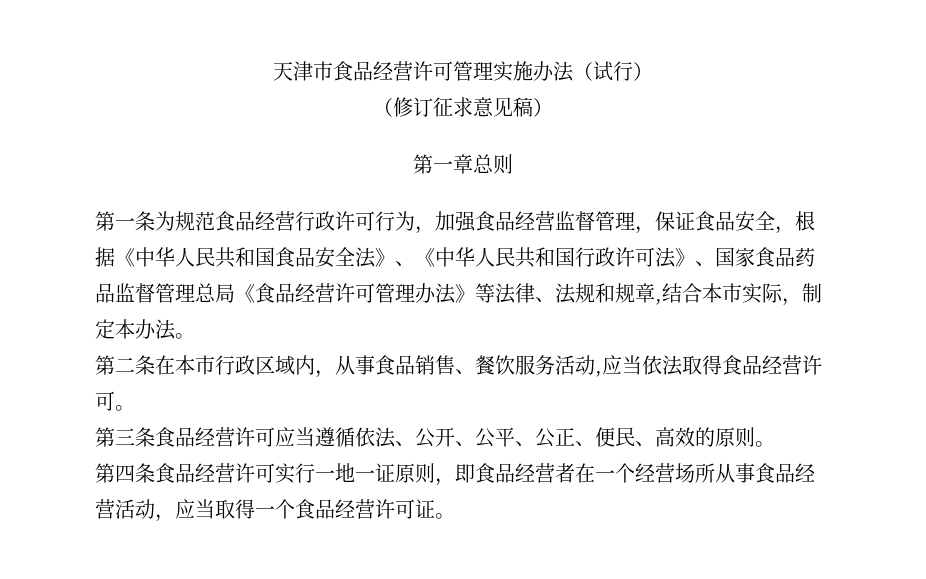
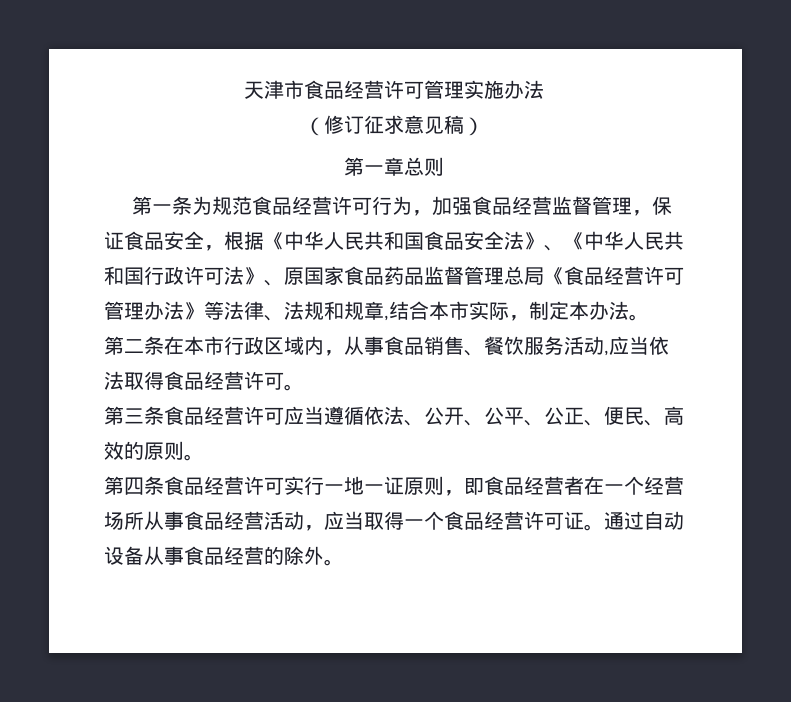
- 天津市食品经营许可管理实施办法（试行）
+ 天津市食品经营许可管理实施办法
- 第一条为规范食品经营行政许可行为，加强食品经营监督管理，保证食品安全，根据《中华人民共和国食品安全法》、《中华人民共和国行政许可法》、国家食品药品监督管理总局《食品经营许可管理办法》等法律、法规和规章,结合本市实际，制定本办法。
+ 第一条为规范食品经营许可行为，加强食品经营监督管理，保证食品安全，根据《中华人民共和国食品安全法》、《中华人民共和国行政许可法》、原国家食品药品监督管理总局《食品经营许可管理办法》等法律、法规和规章,结合本市实际，制定本办法。
+ 通过自动设备从事食品经营的除外。

